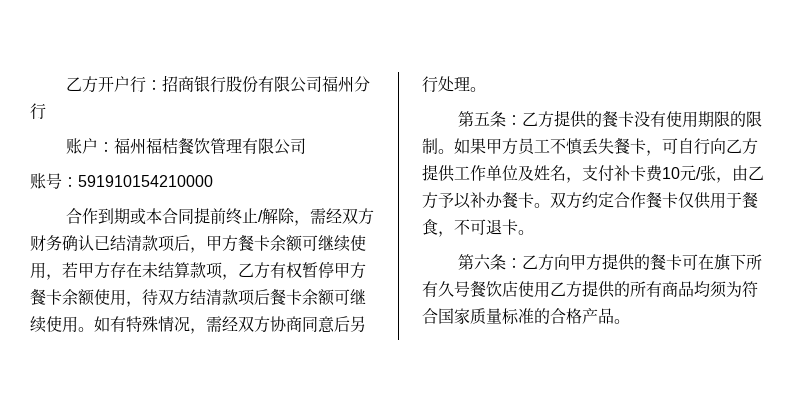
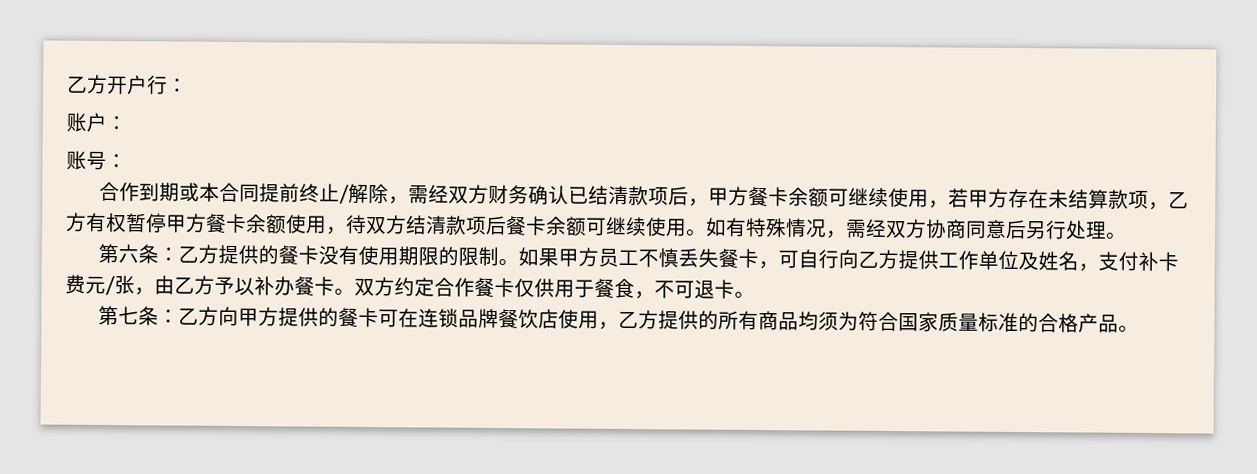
- 乙方开户行：招商银行股份有限公司福州分行
- 账户：福州福桔餐饮管理有限公司
+ 乙方开户行：
+ 账户：
- 账号：591910154210000
+ 账号：
- 第五条：乙方提供的餐卡没有使用期限的限制。
+ 第六条：乙方提供的餐卡没有使用期限的限制。
- 如果甲方员工不慎丢失餐卡，可自行向乙方提供工作单位及姓名，支付补卡费10元/张，由乙方予以补办餐卡。
+ 如果甲方员工不慎丢失餐卡，可自行向乙方提供工作单位及姓名，支付补卡费元/张，由乙方予以补办餐卡。
- 第六条：乙方向甲方提供的餐卡可在旗下所有久号餐饮店使用乙方提供的所有商品均须为符合国家质量标准的合格产品。
+ 第七条：乙方向甲方提供的餐卡可在连锁品牌餐饮店使用，乙方提供的所有商品均须为符合国家质量标准的合格产品。

